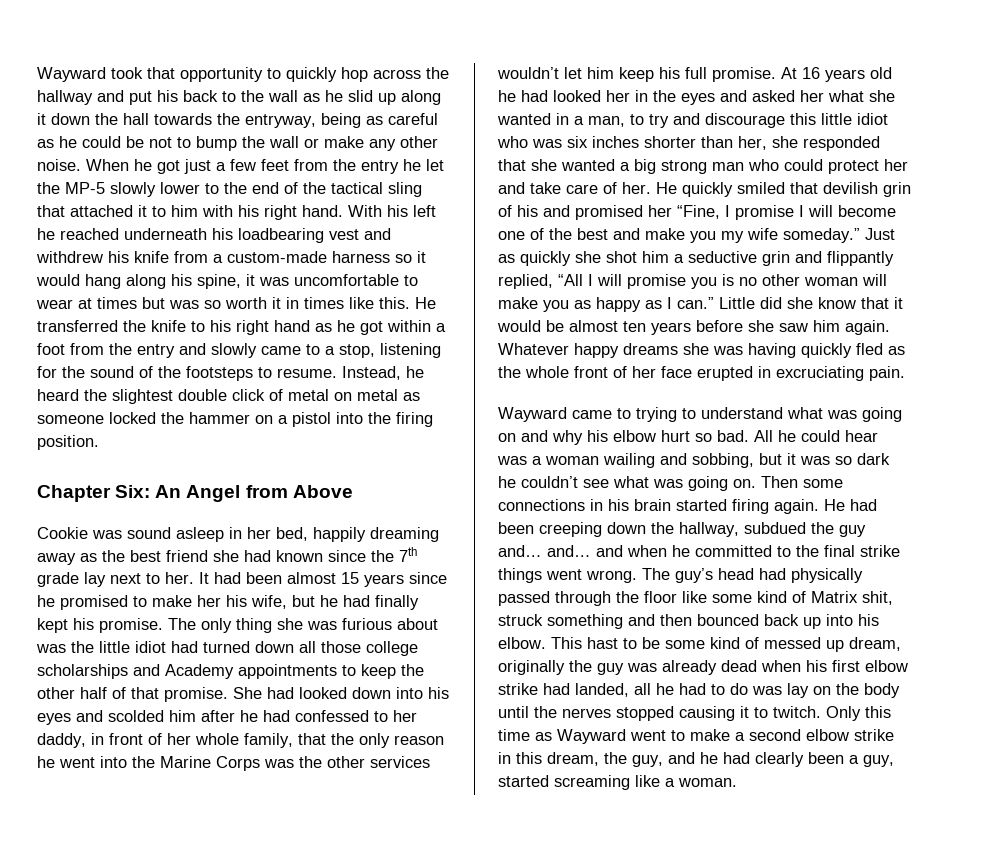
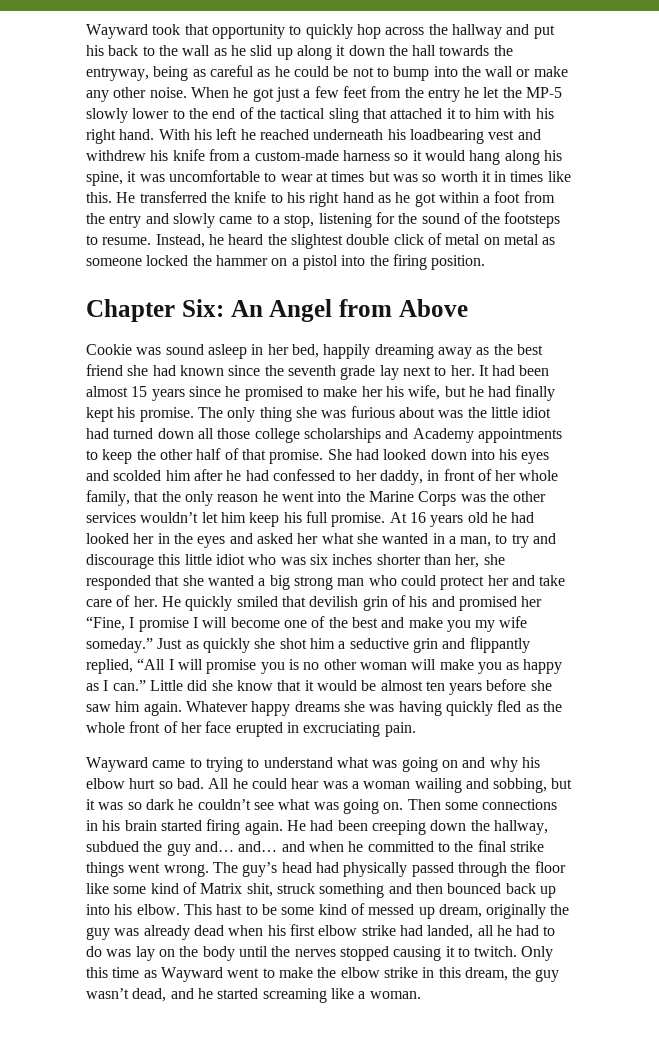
- Wayward took that opportunity to quickly hop across the hallway and put his back to the wall as he slid up along it down the hall towards the entryway, being as careful as he could be not to bump the wall or make any other noise.
+ Wayward took that opportunity to quickly hop across the hallway and put his back to the wall as he slid up along it down the hall towards the entryway, being as careful as he could be not to bump into the wall or make any other noise.
- Cookie was sound asleep in her bed, happily dreaming away as the best friend she had known since the 7th grade lay next to her.
+ Cookie was sound asleep in her bed, happily dreaming away as the best friend she had known since the seventh grade lay next to her.
- Only this time as Wayward went to make a second elbow strike in this dream, the guy, and he had clearly been a guy, started screaming like a woman.
+ Only this time as Wayward went to make the elbow strike in this dream, the guy wasn’t dead, and he started screaming like a woman.

